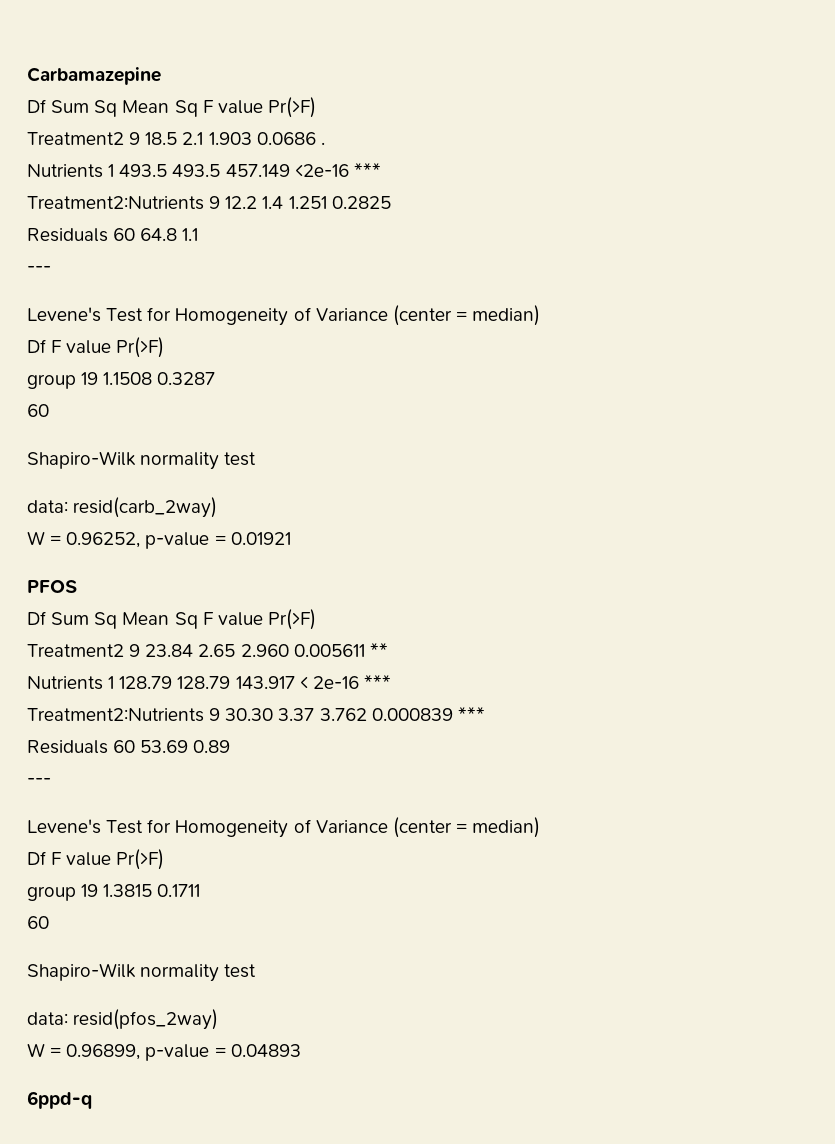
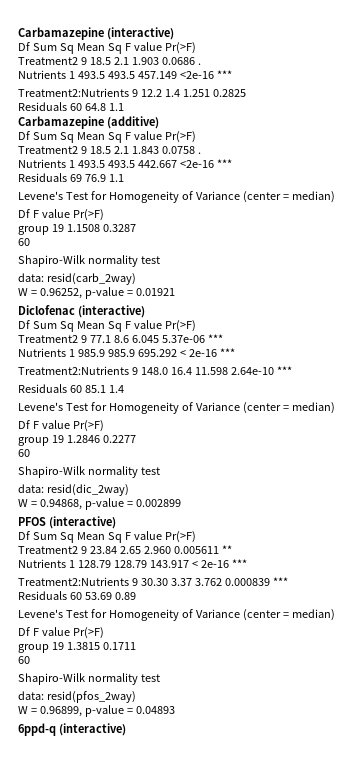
- Carbamazepine
+ Carbamazepine (interactive)
  Residuals 60 64.8 1.1
- ---
+ Carbamazepine (additive)
+ Df Sum Sq Mean Sq F value Pr(>F)
+ Treatment2 9 18.5 2.1 1.843 0.0758 .
+ Nutrients 1 493.5 493.5 442.667 <2e-16 ***
+ Residuals 69 76.9 1.1
+ Diclofenac (interactive)
+ Df Sum Sq Mean Sq F value Pr(>F)
+ Treatment2 9 77.1 8.6 6.045 5.37e-06 ***
+ Nutrients 1 985.9 985.9 695.292 < 2e-16 ***
+ Treatment2:Nutrients 9 148.0 16.4 11.598 2.64e-10 ***
+ Residuals 60 85.1 1.4
+ Levene's Test for Homogeneity of Variance (center = median)
+ Df F value Pr(>F)
+ group 19 1.2846 0.2277
+ 60
+ Shapiro-Wilk normality test
+ data: resid(dic_2way)
+ W = 0.94868, p-value = 0.002899
- PFOS
+ PFOS (interactive)
  Residuals 60 53.69 0.89
- ---
- 6ppd-q
+ 6ppd-q (interactive)

